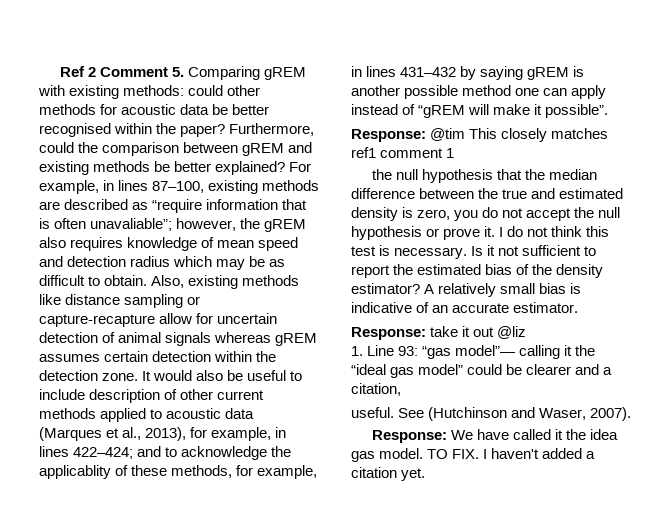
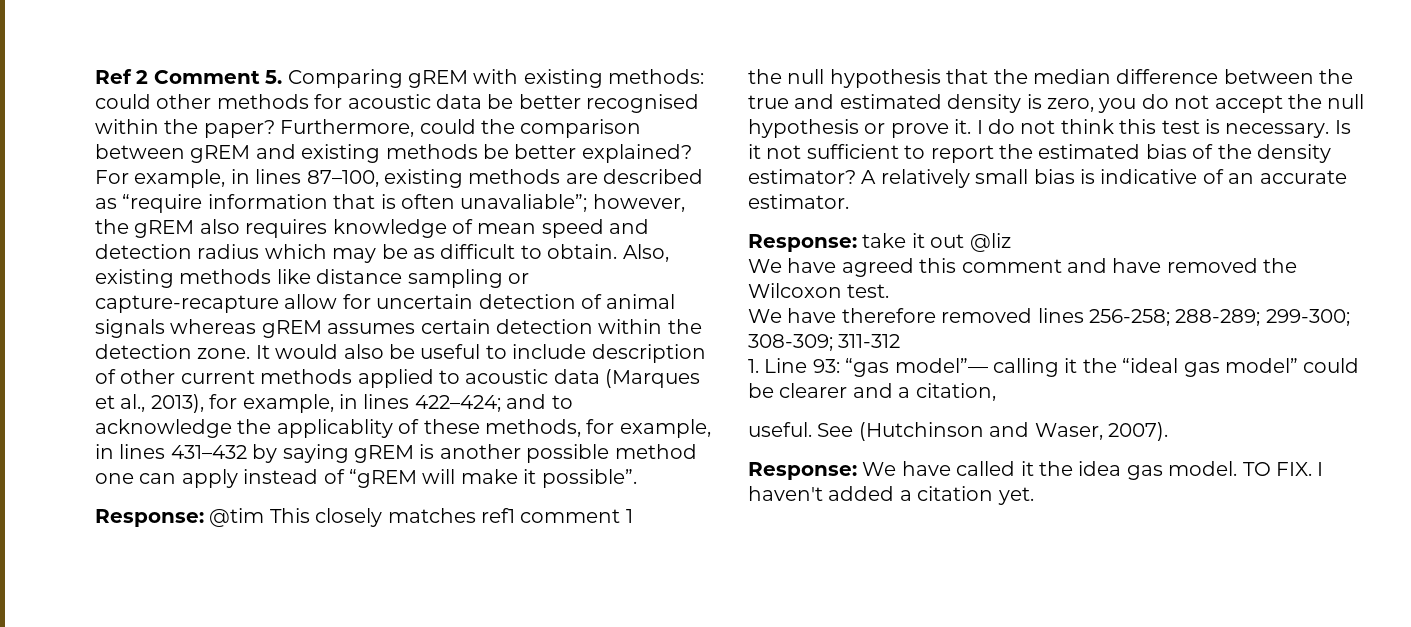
+ We have agreed this comment and have removed the Wilcoxon test.
+ We have therefore removed lines 256-258; 288-289; 299-300; 308-309; 311-312

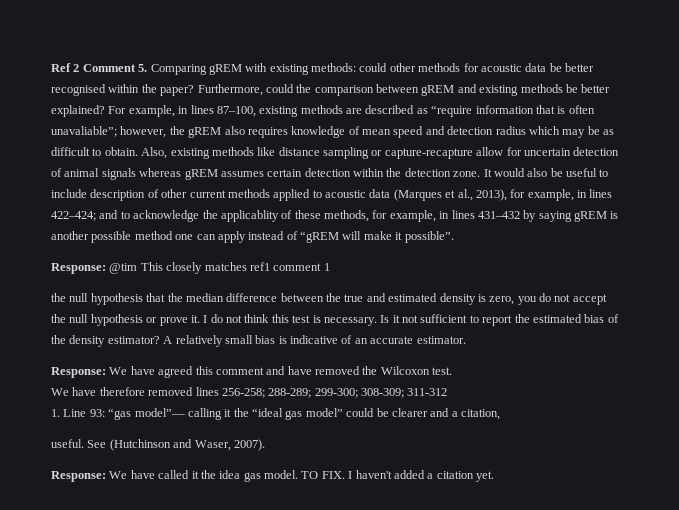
- Response: take it out @liz
- We have agreed this comment and have removed the Wilcoxon test.
+ Response: We have agreed this comment and have removed the Wilcoxon test.

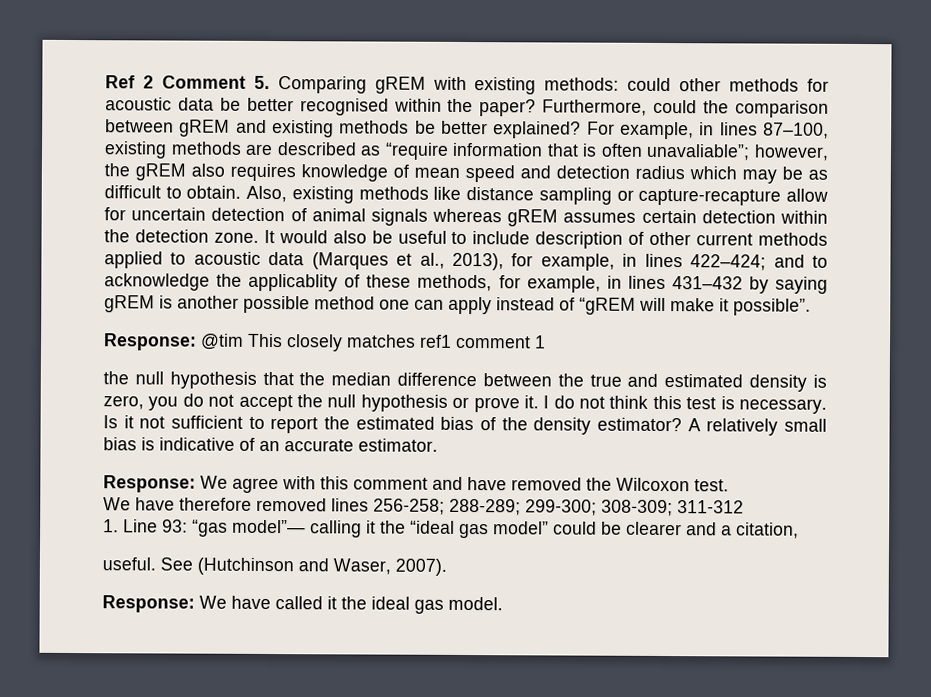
- Response: We have agreed this comment and have removed the Wilcoxon test.
+ Response: We agree with this comment and have removed the Wilcoxon test.
- Response: We have called it the idea gas model. TO FIX. I haven't added a citation yet.
+ Response: We have called it the ideal gas model.

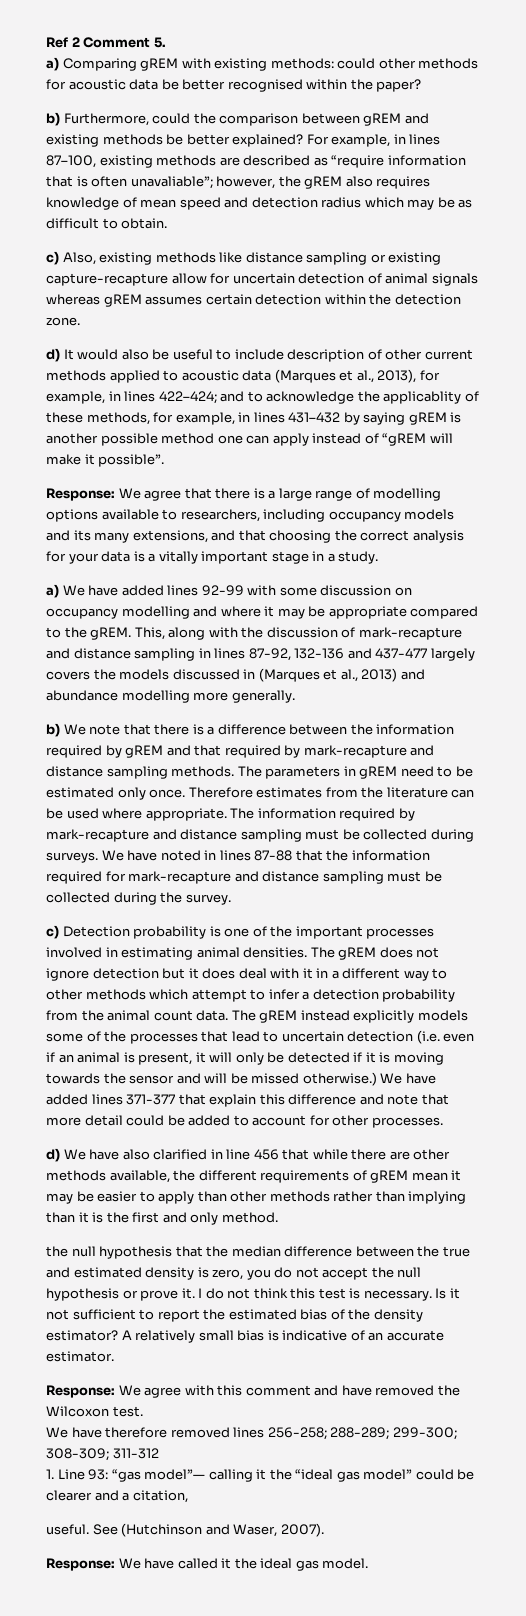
- Ref 2 Comment 5. Comparing gREM with existing methods: could other methods for acoustic data be better recognised within the paper? Furthermore, could the comparison between gREM and existing methods be better explained?
+ Ref 2 Comment 5.
+ a) Comparing gREM with existing methods: could other methods for acoustic data be better recognised within the paper?
+ b) Furthermore, could the comparison between gREM and existing methods be better explained?
- however, the gREM also requires knowledge of mean speed and detection radius which may be as difficult to obtain. Also, existing methods like distance sampling or capture-recapture allow for uncertain detection of animal signals whereas gREM assumes certain detection within the detection zone. It would also be useful to include description of other current methods applied to acoustic data (Marques et al., 2013), for example, in lines 422–424;
+ however, the gREM also requires knowledge of mean speed and detection radius which may be as difficult to obtain.
+ c) Also, existing methods like distance sampling or existing capture-recapture allow for uncertain detection of animal signals whereas gREM assumes certain detection within the detection zone.
+ d) It would also be useful to include description of other current methods applied to acoustic data (Marques et al., 2013), for example, in lines 422–424;
- Response: @tim This closely matches ref1 comment 1
+ Response: We agree that there is a large range of modelling options available to researchers, including occupancy models and its many extensions, and that choosing the correct analysis for your data is a vitally important stage in a study.
+ a) We have added lines 92-99 with some discussion on occupancy modelling and where it may be appropriate compared to the gREM. This, along with the discussion of mark-recapture and distance sampling in lines 87-92, 132-136 and 437-477 largely covers the models discussed in (Marques et al., 2013) and abundance modelling more generally.
+ b) We note that there is a difference between the information required by gREM and that required by mark-recapture and distance sampling methods. The parameters in gREM need to be estimated only once. Therefore estimates from the literature can be used where appropriate. The information required by mark-recapture and distance sampling must be collected during surveys. We have noted in lines 87-88 that the information required for mark-recapture and distance sampling must be collected during the survey.
+ c) Detection probability is one of the important processes involved in estimating animal densities. The gREM does not ignore detection but it does deal with it in a different way to other methods which attempt to infer a detection probability from the animal count data. The gREM instead explicitly models some of the processes that lead to uncertain detection (i.e. even if an animal is present, it will only be detected if it is moving towards the sensor and will be missed otherwise.) We have added lines 371-377 that explain this difference and note that more detail could be added to account for other processes.
+ d) We have also clarified in line 456 that while there are other methods available, the different requirements of gREM mean it may be easier to apply than other methods rather than implying than it is the first and only method.

